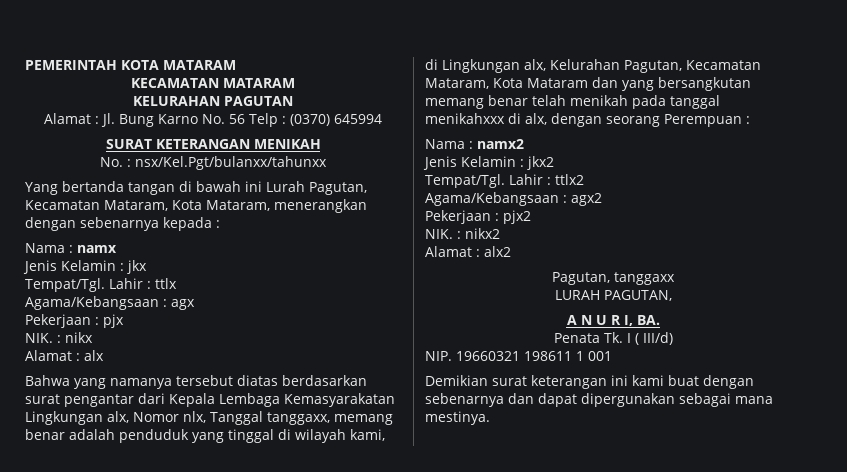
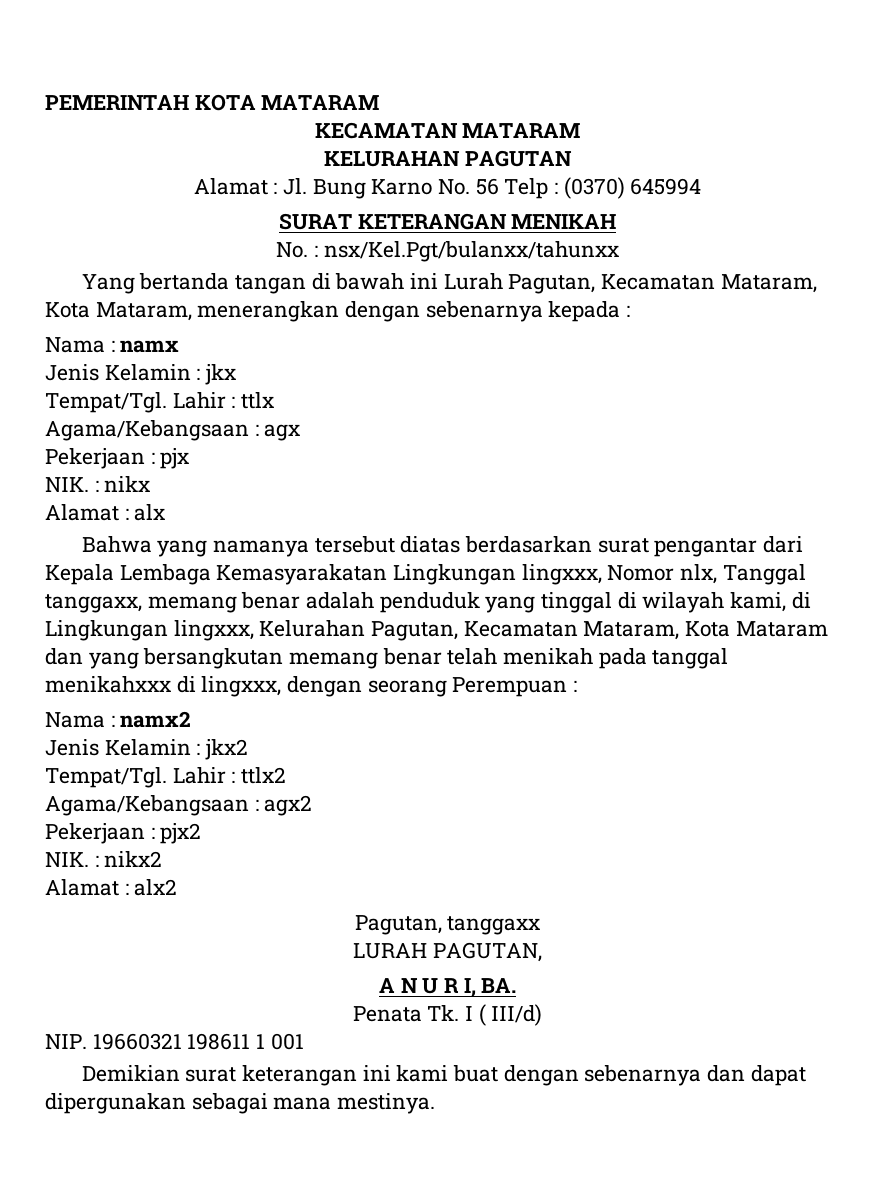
- Bahwa yang namanya tersebut diatas berdasarkan surat pengantar dari Kepala Lembaga Kemasyarakatan Lingkungan alx, Nomor nlx, Tanggal tanggaxx, memang benar adalah penduduk yang tinggal di wilayah kami, di Lingkungan alx, Kelurahan Pagutan, Kecamatan Mataram, Kota Mataram dan yang bersangkutan memang benar telah menikah pada tanggal menikahxxx di alx, dengan seorang Perempuan :
+ Bahwa yang namanya tersebut diatas berdasarkan surat pengantar dari Kepala Lembaga Kemasyarakatan Lingkungan lingxxx, Nomor nlx, Tanggal tanggaxx, memang benar adalah penduduk yang tinggal di wilayah kami, di Lingkungan lingxxx, Kelurahan Pagutan, Kecamatan Mataram, Kota Mataram dan yang bersangkutan memang benar telah menikah pada tanggal menikahxxx di lingxxx, dengan seorang Perempuan :

